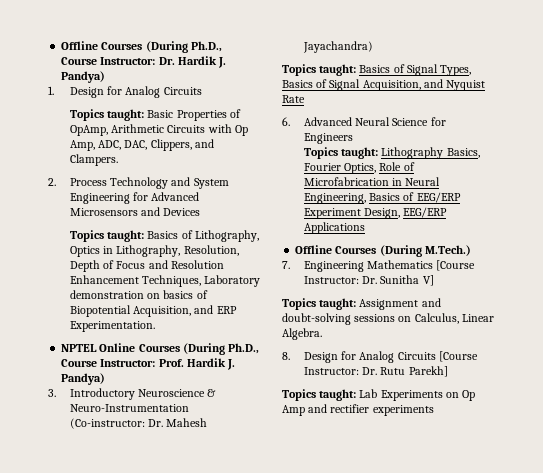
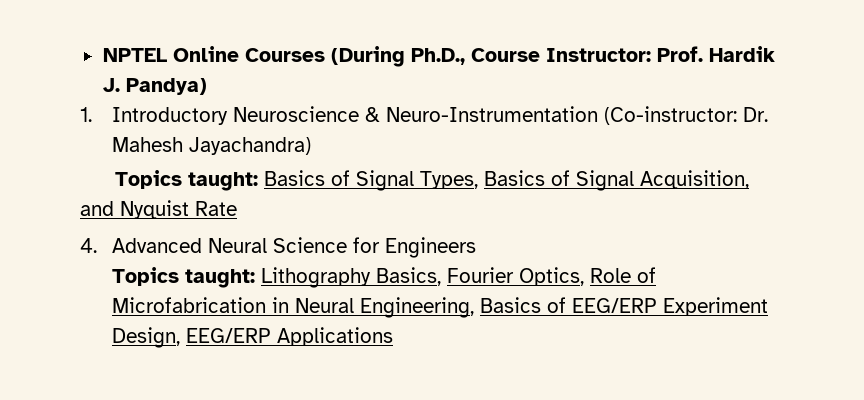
- Offline Courses (During Ph.D., Course Instructor: Dr. Hardik J. Pandya)
- 1. Design for Analog Circuits
- Topics taught: Basic Properties of OpAmp, Arithmetic Circuits with Op Amp, ADC, DAC, Clippers, and Clampers.
- 2. Process Technology and System Engineering for Advanced Microsensors and Devices
- Topics taught: Basics of Lithography, Optics in Lithography, Resolution, Depth of Focus and Resolution Enhancement Techniques, Laboratory demonstration on basics of Biopotential Acquisition, and ERP Experimentation.
- 3. Introductory Neuroscience & Neuro-Instrumentation (Co-instructor: Dr. Mahesh Jayachandra)
+ 1. Introductory Neuroscience & Neuro-Instrumentation (Co-instructor: Dr. Mahesh Jayachandra)
- 6. Advanced Neural Science for Engineers
+ 4. Advanced Neural Science for Engineers
- Offline Courses (During M.Tech.)
- 7. Engineering Mathematics [Course Instructor: Dr. Sunitha V]
- Topics taught: Assignment and doubt-solving sessions on Calculus, Linear Algebra.
- 8. Design for Analog Circuits [Course Instructor: Dr. Rutu Parekh]
- Topics taught: Lab Experiments on Op Amp and rectifier experiments

